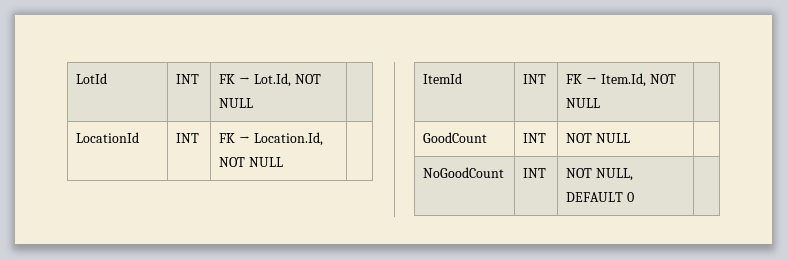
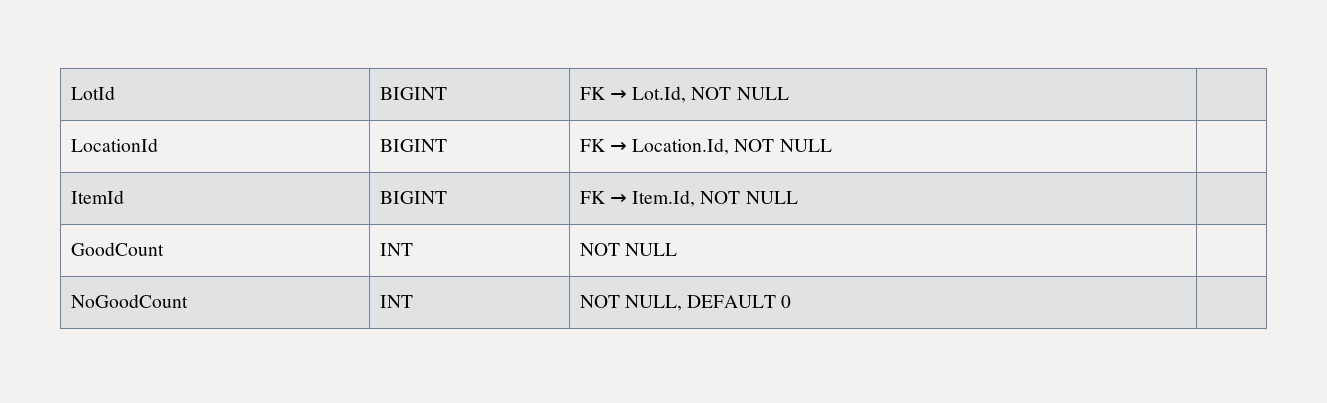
- LotId | INT | FK → Lot.Id, NOT NULL |
+ LotId | BIGINT | FK → Lot.Id, NOT NULL |
- LocationId | INT | FK → Location.Id, NOT NULL |
+ LocationId | BIGINT | FK → Location.Id, NOT NULL |
- ItemId | INT | FK → Item.Id, NOT NULL |
+ ItemId | BIGINT | FK → Item.Id, NOT NULL |

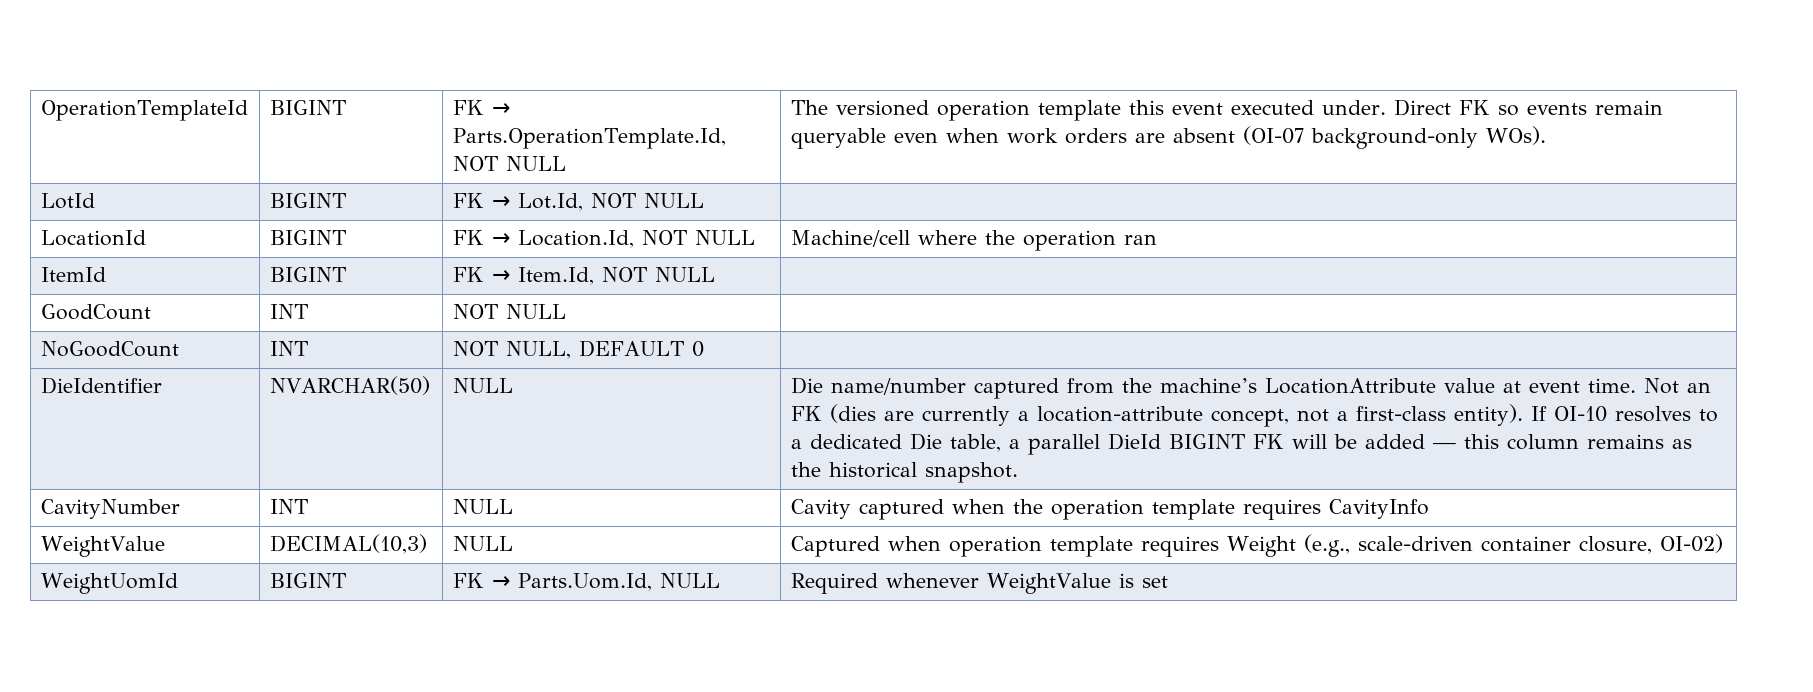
+ OperationTemplateId | BIGINT | FK → Parts.OperationTemplate.Id, NOT NULL | The versioned operation template this event executed under. Direct FK so events remain queryable even when work orders are absent (OI-07 background-only WOs).
- LocationId | BIGINT | FK → Location.Id, NOT NULL |
+ LocationId | BIGINT | FK → Location.Id, NOT NULL | Machine/cell where the operation ran
+ DieIdentifier | NVARCHAR(50) | NULL | Die name/number captured from the machine’s LocationAttribute value at event time. Not an FK (dies are currently a location-attribute concept, not a first-class entity). If OI-10 resolves to a dedicated Die table, a parallel DieId BIGINT FK will be added — this column remains as the historical snapshot.
+ CavityNumber | INT | NULL | Cavity captured when the operation template requires CavityInfo
+ WeightValue | DECIMAL(10,3) | NULL | Captured when operation template requires Weight (e.g., scale-driven container closure, OI-02)
+ WeightUomId | BIGINT | FK → Parts.Uom.Id, NULL | Required whenever WeightValue is set

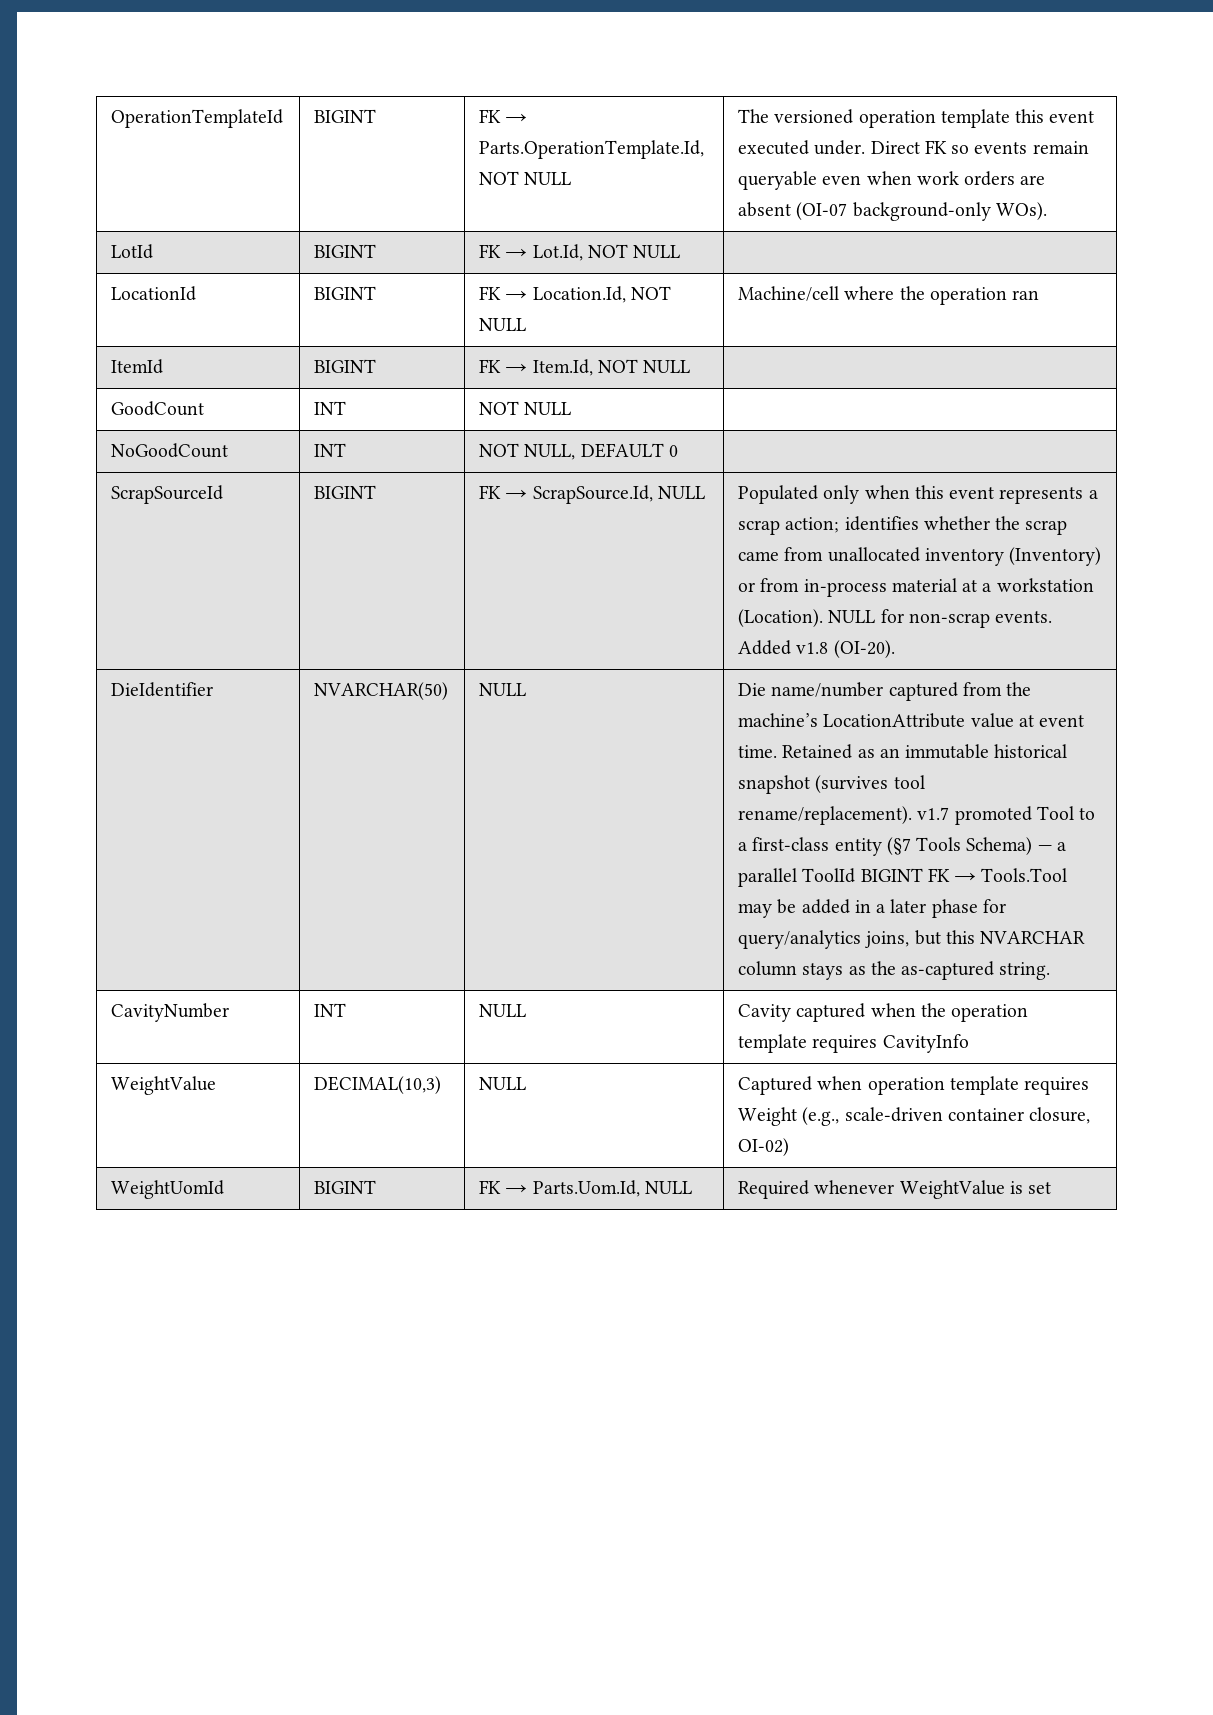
+ ScrapSourceId | BIGINT | FK → ScrapSource.Id, NULL | Populated only when this event represents a scrap action; identifies whether the scrap came from unallocated inventory (Inventory) or from in-process material at a workstation (Location). NULL for non-scrap events. Added v1.8 (OI-20).
- Not an FK (dies are currently a location-attribute concept, not a first-class entity). If OI-10 resolves to a dedicated Die table, a parallel DieId BIGINT FK will be added — this column remains as the historical snapshot.
+ Retained as an immutable historical snapshot (survives tool rename/replacement). v1.7 promoted Tool to a first-class entity (§7 Tools Schema) — a parallel ToolId BIGINT FK → Tools.Tool may be added in a later phase for query/analytics joins, but this NVARCHAR column stays as the as-captured string.

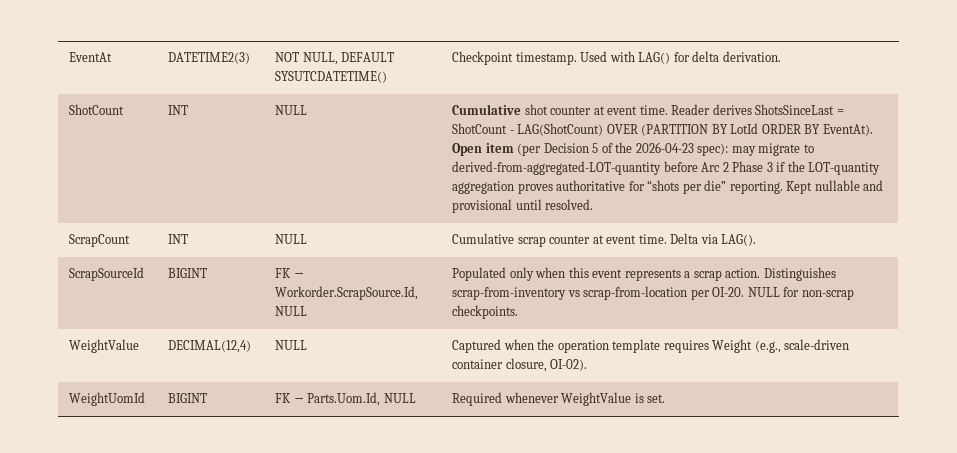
- OperationTemplateId | BIGINT | FK → Parts.OperationTemplate.Id, NOT NULL | The versioned operation template this event executed under. Direct FK so events remain queryable even when work orders are absent (OI-07 background-only WOs).
- LotId | BIGINT | FK → Lot.Id, NOT NULL |
- LocationId | BIGINT | FK → Location.Id, NOT NULL | Machine/cell where the operation ran
- ItemId | BIGINT | FK → Item.Id, NOT NULL |
- GoodCount | INT | NOT NULL |
- NoGoodCount | INT | NOT NULL, DEFAULT 0 |
+ EventAt | DATETIME2(3) | NOT NULL, DEFAULT SYSUTCDATETIME() | Checkpoint timestamp. Used with LAG() for delta derivation.
+ ShotCount | INT | NULL | Cumulative shot counter at event time. Reader derives ShotsSinceLast = ShotCount - LAG(ShotCount) OVER (PARTITION BY LotId ORDER BY EventAt). Open item (per Decision 5 of the 2026-04-23 spec): may migrate to derived-from-aggregated-LOT-quantity before Arc 2 Phase 3 if the LOT-quantity aggregation proves authoritative for “shots per die” reporting. Kept nullable and provisional until resolved.
+ ScrapCount | INT | NULL | Cumulative scrap counter at event time. Delta via LAG().
- ScrapSourceId | BIGINT | FK → ScrapSource.Id, NULL | Populated only when this event represents a scrap action; identifies whether the scrap came from unallocated inventory (Inventory) or from in-process material at a workstation (Location). NULL for non-scrap events. Added v1.8 (OI-20).
- DieIdentifier | NVARCHAR(50) | NULL | Die name/number captured from the machine’s LocationAttribute value at event time. Retained as an immutable historical snapshot (survives tool rename/replacement). v1.7 promoted Tool to a first-class entity (§7 Tools Schema) — a parallel ToolId BIGINT FK → Tools.Tool may be added in a later phase for query/analytics joins, but this NVARCHAR column stays as the as-captured string.
- CavityNumber | INT | NULL | Cavity captured when the operation template requires CavityInfo
+ ScrapSourceId | BIGINT | FK → Workorder.ScrapSource.Id, NULL | Populated only when this event represents a scrap action. Distinguishes scrap-from-inventory vs scrap-from-location per OI-20. NULL for non-scrap checkpoints.
- WeightValue | DECIMAL(10,3) | NULL | Captured when operation template requires Weight (e.g., scale-driven container closure, OI-02)
+ WeightValue | DECIMAL(12,4) | NULL | Captured when the operation template requires Weight (e.g., scale-driven container closure, OI-02).
- WeightUomId | BIGINT | FK → Parts.Uom.Id, NULL | Required whenever WeightValue is set
+ WeightUomId | BIGINT | FK → Parts.Uom.Id, NULL | Required whenever WeightValue is set.

